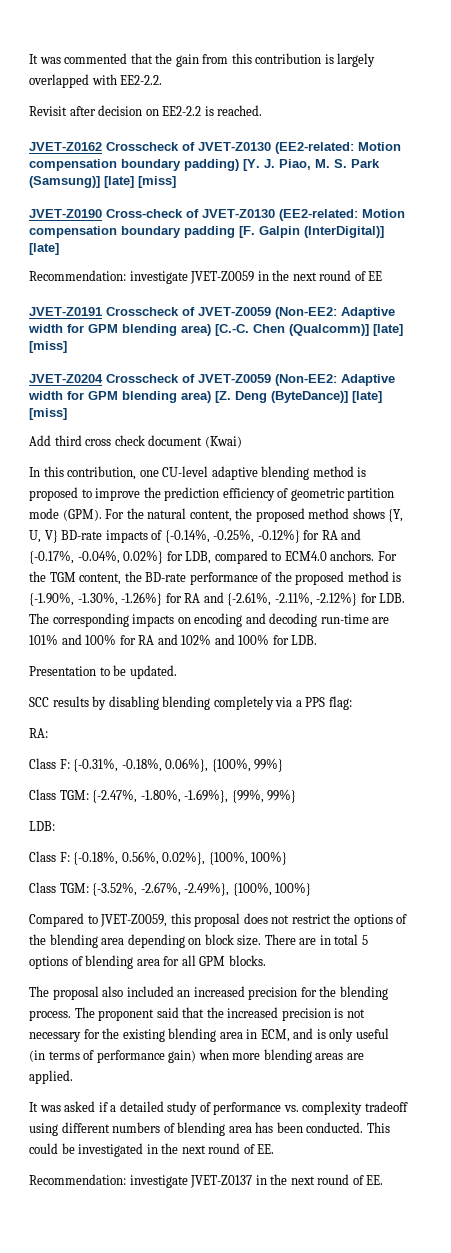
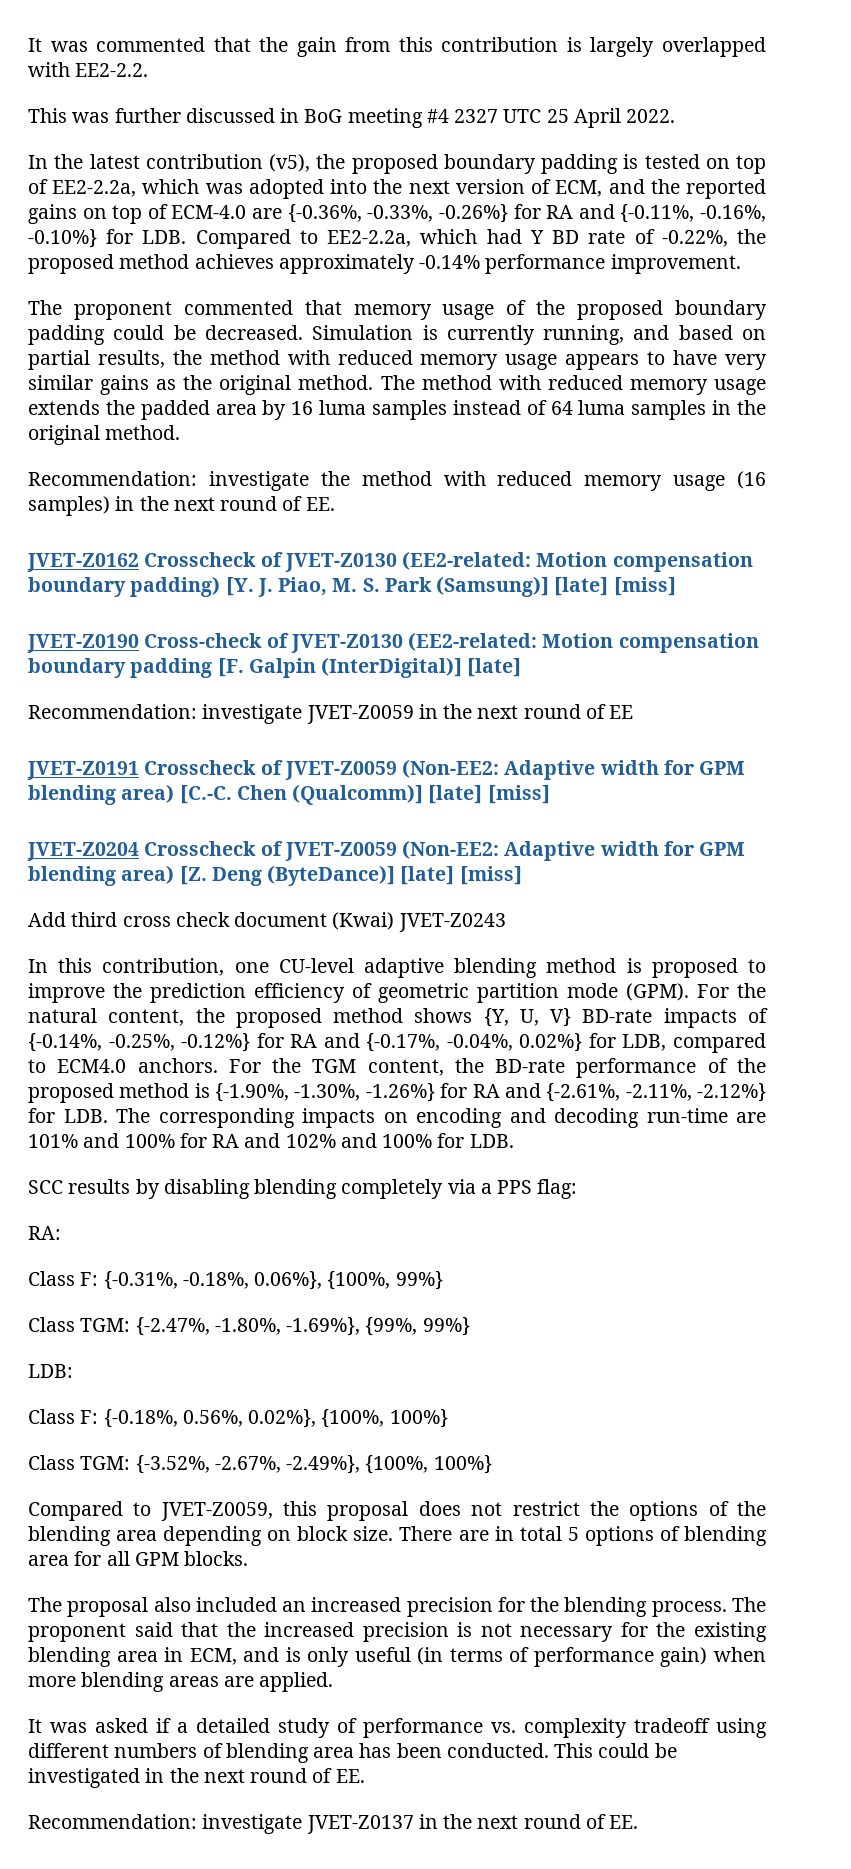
- Revisit after decision on EE2-2.2 is reached.
+ This was further discussed in BoG meeting #4 2327 UTC 25 April 2022.
+ In the latest contribution (v5), the proposed boundary padding is tested on top of EE2-2.2a, which was adopted into the next version of ECM, and the reported gains on top of ECM-4.0 are {-0.36%, -0.33%, -0.26%} for RA and {-0.11%, -0.16%, -0.10%} for LDB. Compared to EE2-2.2a, which had Y BD rate of -0.22%, the proposed method achieves approximately -0.14% performance improvement.
+ The proponent commented that memory usage of the proposed boundary padding could be decreased. Simulation is currently running, and based on partial results, the method with reduced memory usage appears to have very similar gains as the original method. The method with reduced memory usage extends the padded area by 16 luma samples instead of 64 luma samples in the original method.
+ Recommendation: investigate the method with reduced memory usage (16 samples) in the next round of EE.
- Add third cross check document (Kwai)
+ Add third cross check document (Kwai) JVET-Z0243
- Presentation to be updated.

